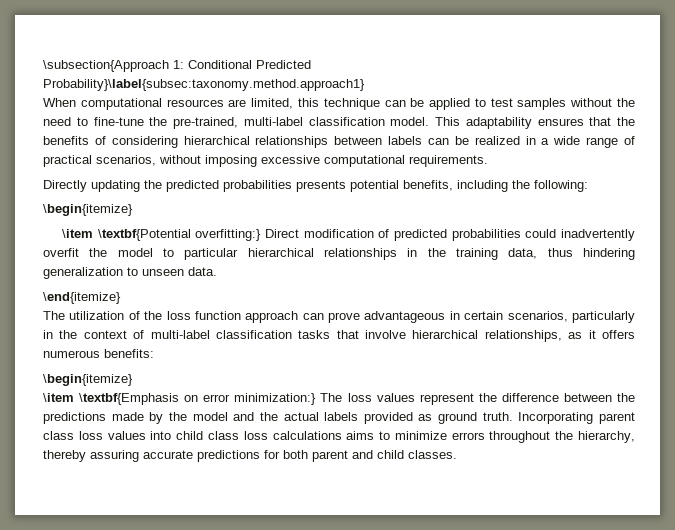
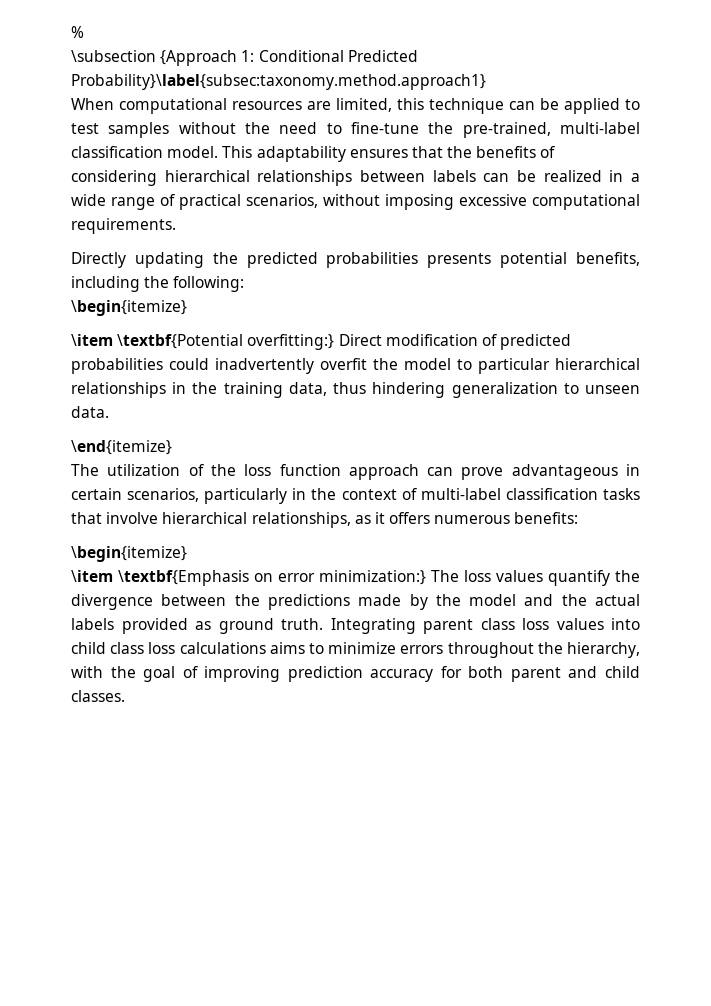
- \subsection{Approach 1: Conditional Predicted Probability}\label{subsec:taxonomy.method.approach1}
+ %
+ \subsection {Approach 1: Conditional Predicted Probability}\label{subsec:taxonomy.method.approach1}
- \item \textbf{Emphasis on error minimization:} The loss values represent the difference between the predictions made by the model and the actual labels provided as ground truth.
+ \item \textbf{Emphasis on error minimization:} The loss values quantify the divergence between the predictions made by the model and the actual labels provided as ground truth.
- Incorporating parent class loss values into child class loss calculations aims to minimize errors throughout the hierarchy, thereby assuring accurate predictions for both parent and child classes.
+ Integrating parent class loss values into child class loss calculations aims to minimize errors throughout the hierarchy, with the goal of improving prediction accuracy for both parent and child classes.

